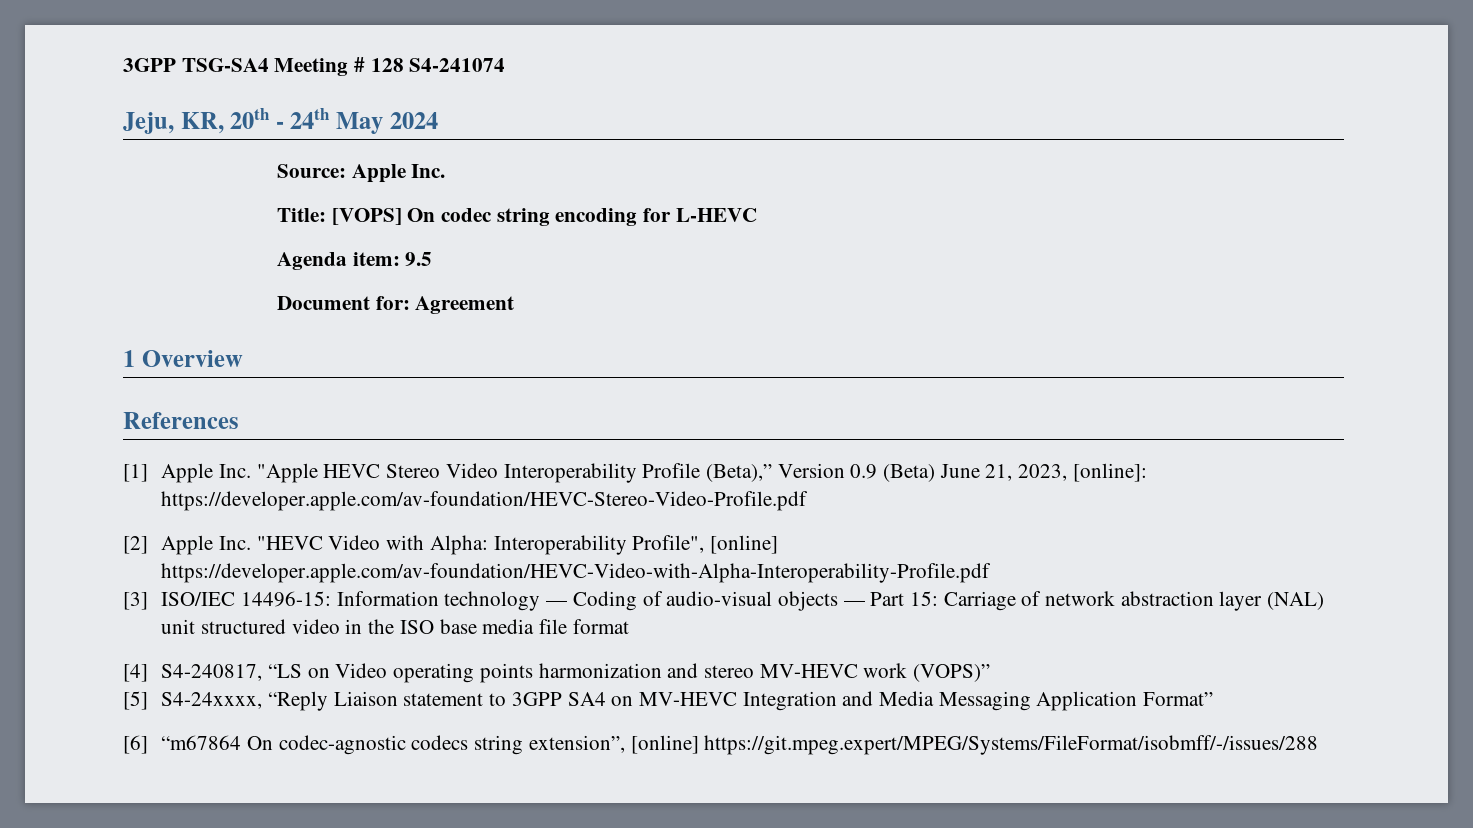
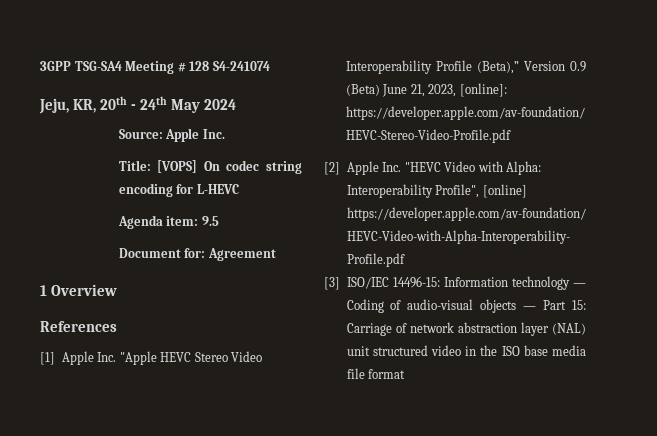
- [4] S4-240817, “LS on Video operating points harmonization and stereo MV-HEVC work (VOPS)”
- [5] S4-24xxxx, “Reply Liaison statement to 3GPP SA4 on MV-HEVC Integration and Media Messaging Application Format”
- [6] “m67864 On codec-agnostic codecs string extension”, [online] https://git.mpeg.expert/MPEG/Systems/FileFormat/isobmff/-/issues/288

